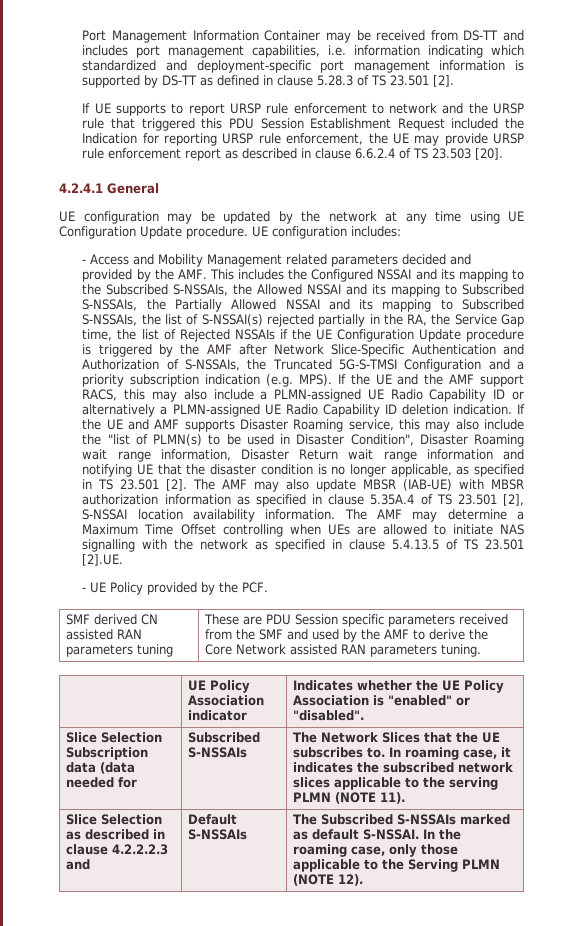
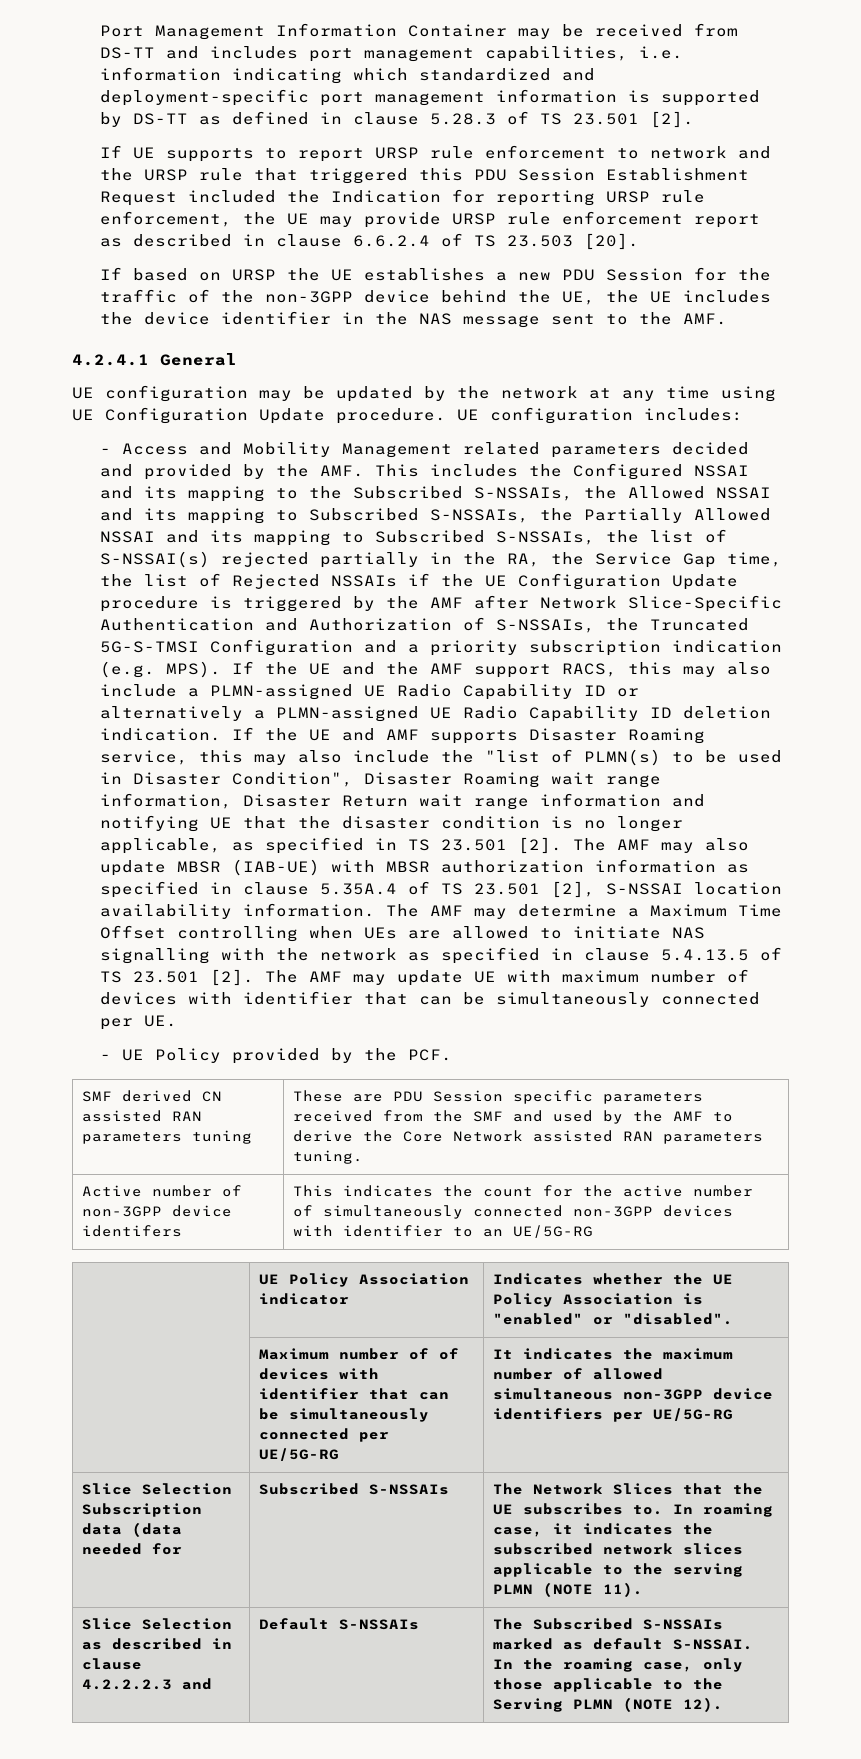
+ If based on URSP the UE establishes a new PDU Session for the traffic of the non-3GPP device behind the UE, the UE includes the device identifier in the NAS message sent to the AMF.
- The AMF may determine a Maximum Time Offset controlling when UEs are allowed to initiate NAS signalling with the network as specified in clause 5.4.13.5 of TS 23.501 [2].UE.
+ The AMF may determine a Maximum Time Offset controlling when UEs are allowed to initiate NAS signalling with the network as specified in clause 5.4.13.5 of TS 23.501 [2]. The AMF may update UE with maximum number of devices with identifier that can be simultaneously connected per UE.
+ Active number of non-3GPP device identifers | This indicates the count for the active number of simultaneously connected non-3GPP devices with identifier to an UE/5G-RG
+ | Maximum number of of devices with identifier that can be simultaneously connected per UE/5G-RG | It indicates the maximum number of allowed simultaneous non-3GPP device identifiers per UE/5G-RG

